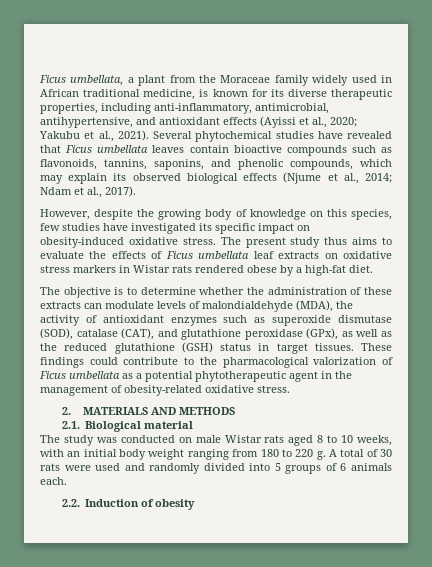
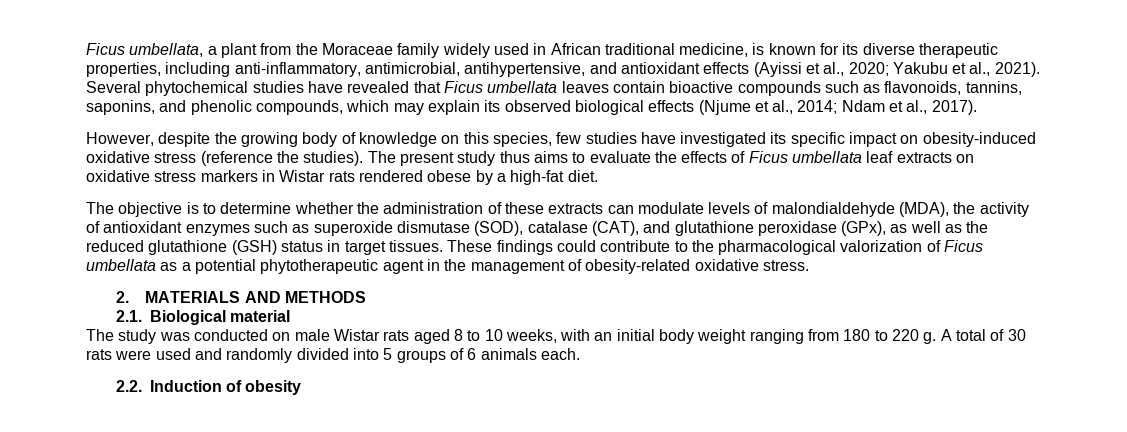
- However, despite the growing body of knowledge on this species, few studies have investigated its specific impact on obesity-induced oxidative stress.
+ However, despite the growing body of knowledge on this species, few studies have investigated its specific impact on obesity-induced oxidative stress (reference the studies).

